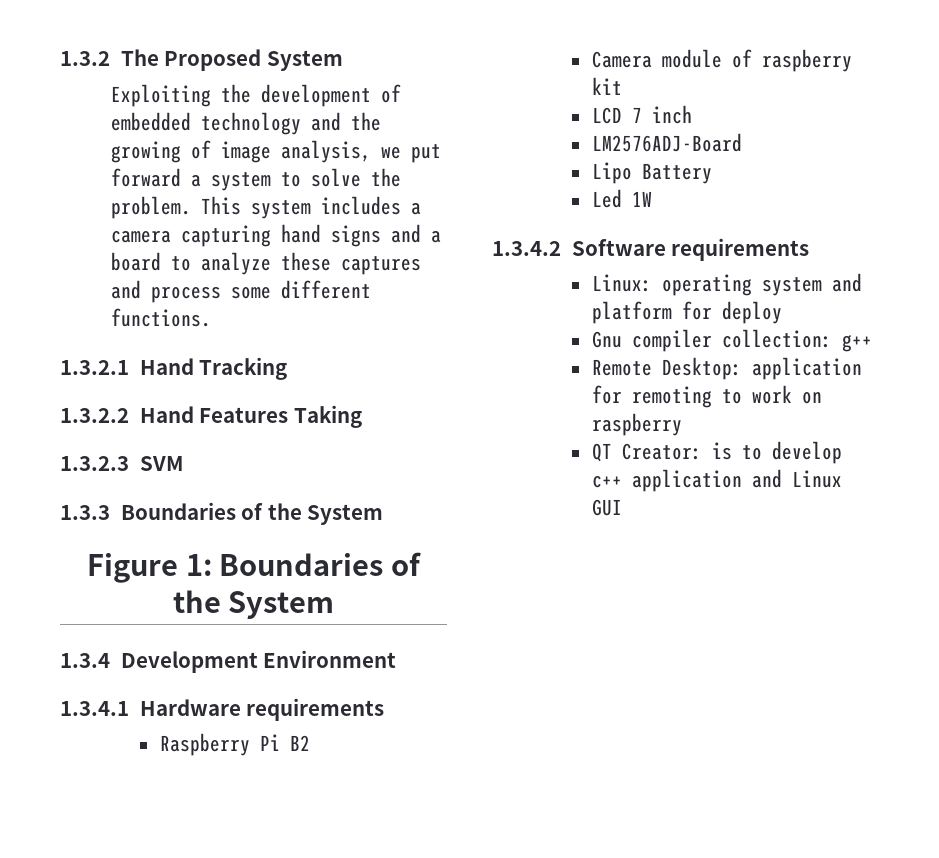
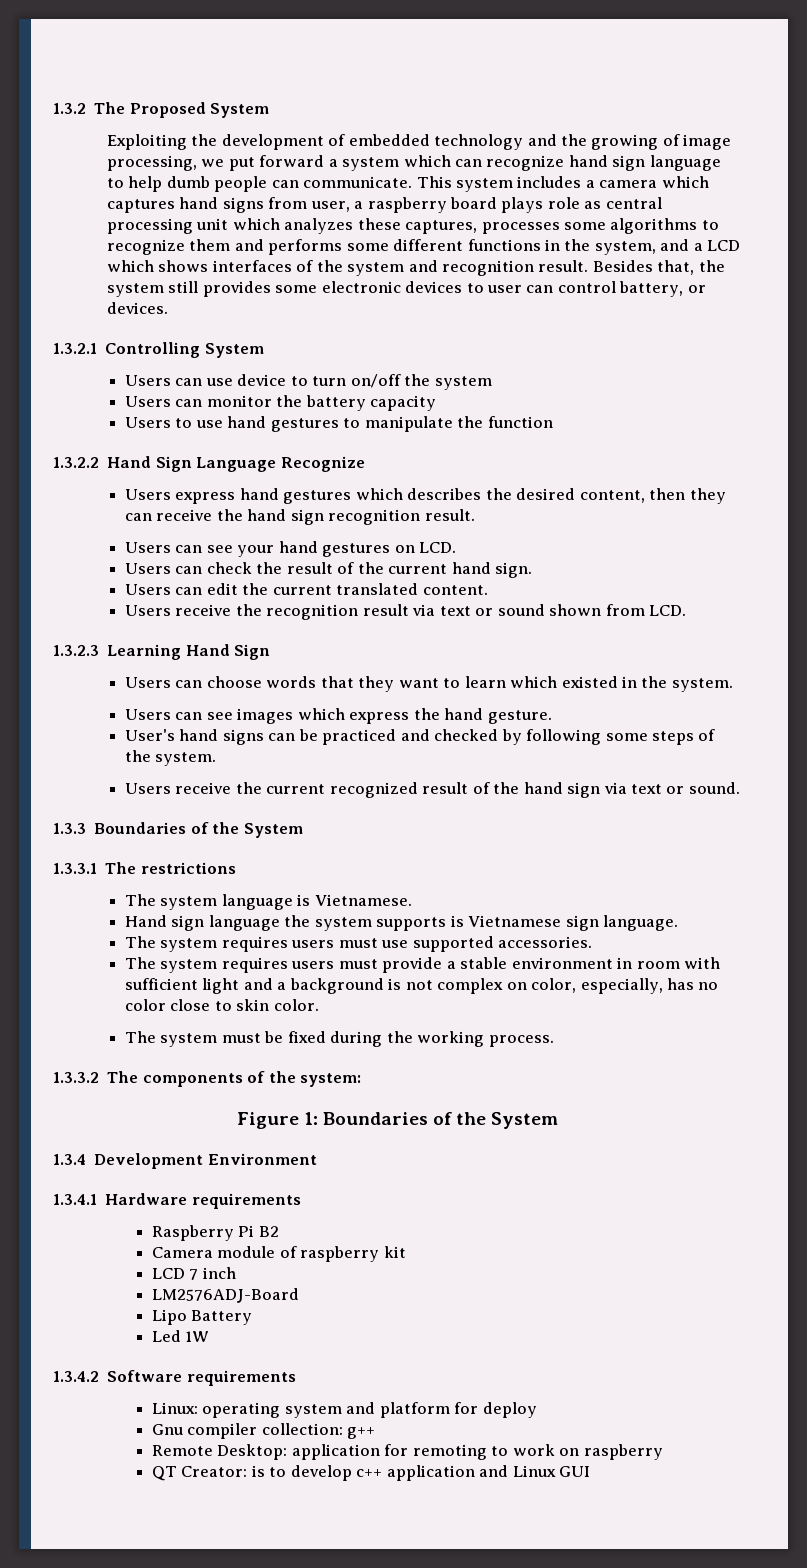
- Exploiting the development of embedded technology and the growing of image analysis, we put forward a system to solve the problem.
+ Exploiting the development of embedded technology and the growing of image processing, we put forward a system which can recognize hand sign language to help dumb people can communicate.
- This system includes a camera capturing hand signs and a board to analyze these captures and process some different functions.
- 1.3.2.1 Hand Tracking
- 1.3.2.2 Hand Features Taking
- 1.3.2.3 SVM
+ This system includes a camera which captures hand signs from user, a raspberry board plays role as central processing unit which analyzes these captures, processes some algorithms to recognize them and performs some different functions in the system, and a LCD which shows interfaces of the system and recognition result. Besides that, the system still provides some electronic devices to user can control battery, or devices.
+ 1.3.2.1 Controlling System
+ Users can use device to turn on/off the system
+ Users can monitor the battery capacity
+ Users to use hand gestures to manipulate the function
+ 1.3.2.2 Hand Sign Language Recognize
+ Users express hand gestures which describes the desired content, then they can receive the hand sign recognition result.
+ Users can see your hand gestures on LCD.
+ Users can check the result of the current hand sign.
+ Users can edit the current translated content.
+ Users receive the recognition result via text or sound shown from LCD.
+ 1.3.2.3 Learning Hand Sign
+ Users can choose words that they want to learn which existed in the system.
+ Users can see images which express the hand gesture.
+ User's hand signs can be practiced and checked by following some steps of the system.
+ Users receive the current recognized result of the hand sign via text or sound.
+ 1.3.3.1 The restrictions
+ The system language is Vietnamese.
+ Hand sign language the system supports is Vietnamese sign language.
+ The system requires users must use supported accessories.
+ The system requires users must provide a stable environment in room with sufficient light and a background is not complex on color, especially, has no color close to skin color.
+ The system must be fixed during the working process.
+ 1.3.3.2 The components of the system:

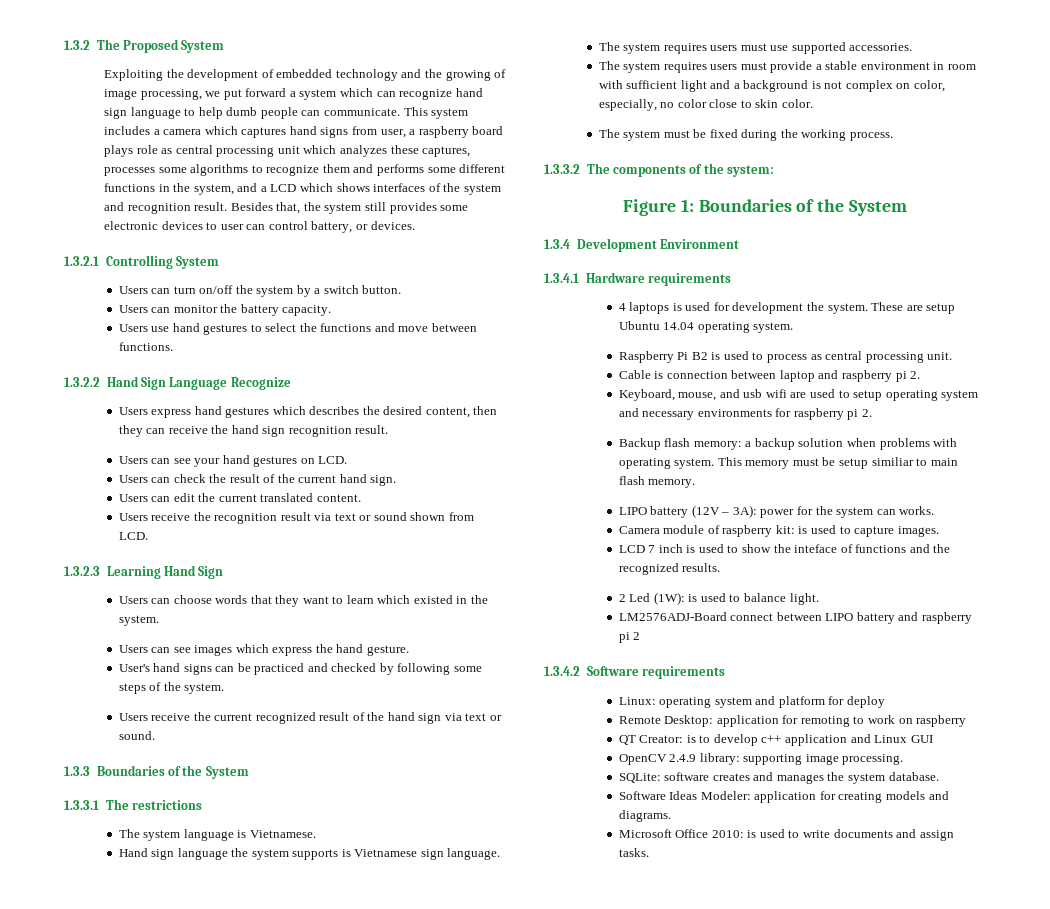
- Users can use device to turn on/off the system
+ Users can turn on/off the system by a switch button.
- Users can monitor the battery capacity
- Users to use hand gestures to manipulate the function
+ Users can monitor the battery capacity.
+ Users use hand gestures to select the functions and move between functions.
- The system requires users must provide a stable environment in room with sufficient light and a background is not complex on color, especially, has no color close to skin color.
+ The system requires users must provide a stable environment in room with sufficient light and a background is not complex on color, especially, no color close to skin color.
- Raspberry Pi B2
- Camera module of raspberry kit
- LCD 7 inch
- LM2576ADJ-Board
- Lipo Battery
- Led 1W
+ 4 laptops is used for development the system. These are setup Ubuntu 14.04 operating system.
+ Raspberry Pi B2 is used to process as central processing unit.
+ Cable is connection between laptop and raspberry pi 2.
+ Keyboard, mouse, and usb wifi are used to setup operating system and necessary environments for raspberry pi 2.
+ Backup flash memory: a backup solution when problems with operating system. This memory must be setup similiar to main flash memory.
+ LIPO battery (12V – 3A): power for the system can works.
+ Camera module of raspberry kit: is used to capture images.
+ LCD 7 inch is used to show the inteface of functions and the recognized results.
+ 2 Led (1W): is used to balance light.
+ LM2576ADJ-Board connect between LIPO battery and raspberry pi 2
- Gnu compiler collection: g++
+ OpenCV 2.4.9 library: supporting image processing.
+ SQLite: software creates and manages the system database.
+ Software Ideas Modeler: application for creating models and diagrams.
+ Microsoft Office 2010: is used to write documents and assign tasks.

